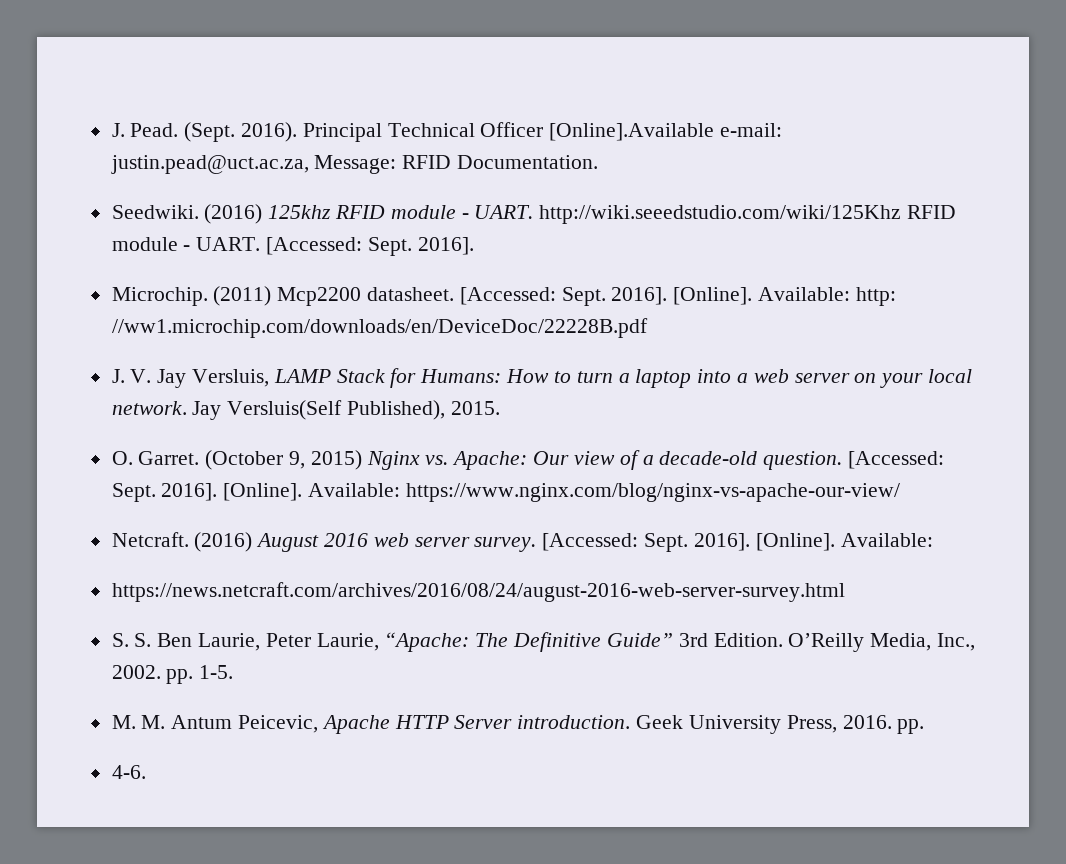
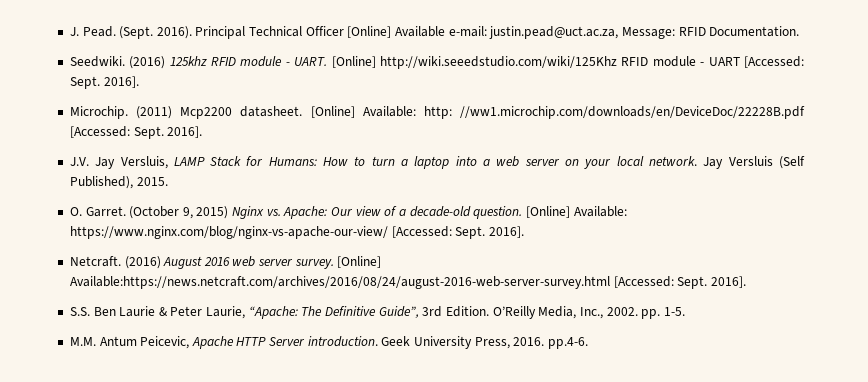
- Principal Technical Officer [Online].Available e-mail: justin.pead@uct.ac.za, Message: RFID Documentation.
+ Principal Technical Officer [Online] Available e-mail: justin.pead@uct.ac.za, Message: RFID Documentation.
- (2016) 125khz RFID module - UART. http://wiki.seeedstudio.com/wiki/125Khz RFID module - UART. [Accessed: Sept.
+ (2016) 125khz RFID module - UART. [Online] http://wiki.seeedstudio.com/wiki/125Khz RFID module - UART [Accessed: Sept.
- [Accessed: Sept. 2016]. [Online]. Available: http: //ww1.microchip.com/downloads/en/DeviceDoc/22228B.pdf
- J. V. Jay Versluis, LAMP Stack for Humans: How to turn a laptop into a web server on your local network.
+ [Online] Available: http: //ww1.microchip.com/downloads/en/DeviceDoc/22228B.pdf [Accessed: Sept. 2016].
+ J.V. Jay Versluis, LAMP Stack for Humans: How to turn a laptop into a web server on your local network.
- Jay Versluis(Self Published), 2015.
+ Jay Versluis (Self Published), 2015.
- [Accessed: Sept. 2016]. [Online]. Available: https://www.nginx.com/blog/nginx-vs-apache-our-view/
+ [Online] Available: https://www.nginx.com/blog/nginx-vs-apache-our-view/ [Accessed: Sept. 2016].
- (2016) August 2016 web server survey. [Accessed: Sept. 2016]. [Online]. Available:
- https://news.netcraft.com/archives/2016/08/24/august-2016-web-server-survey.html
- S. S. Ben Laurie, Peter Laurie, “Apache: The Definitive Guide” 3rd Edition.
+ (2016) August 2016 web server survey. [Online] Available:https://news.netcraft.com/archives/2016/08/24/august-2016-web-server-survey.html [Accessed: Sept. 2016].
+ S.S. Ben Laurie & Peter Laurie, “Apache: The Definitive Guide”, 3rd Edition.
- M. M. Antum Peicevic, Apache HTTP Server introduction.
+ M.M. Antum Peicevic, Apache HTTP Server introduction.
- Geek University Press, 2016. pp.
- 4-6.
+ Geek University Press, 2016. pp.4-6.

